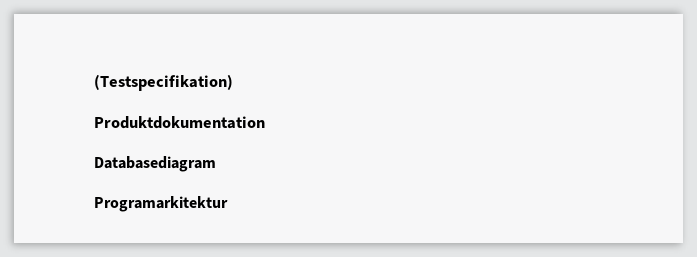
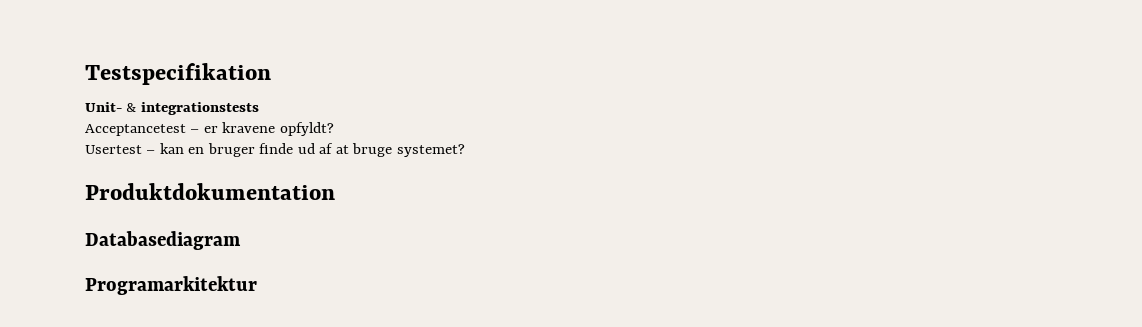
- (Testspecifikation)
+ Testspecifikation
+ Unit- & integrationstests
+ Acceptancetest – er kravene opfyldt?
+ Usertest – kan en bruger finde ud af at bruge systemet?

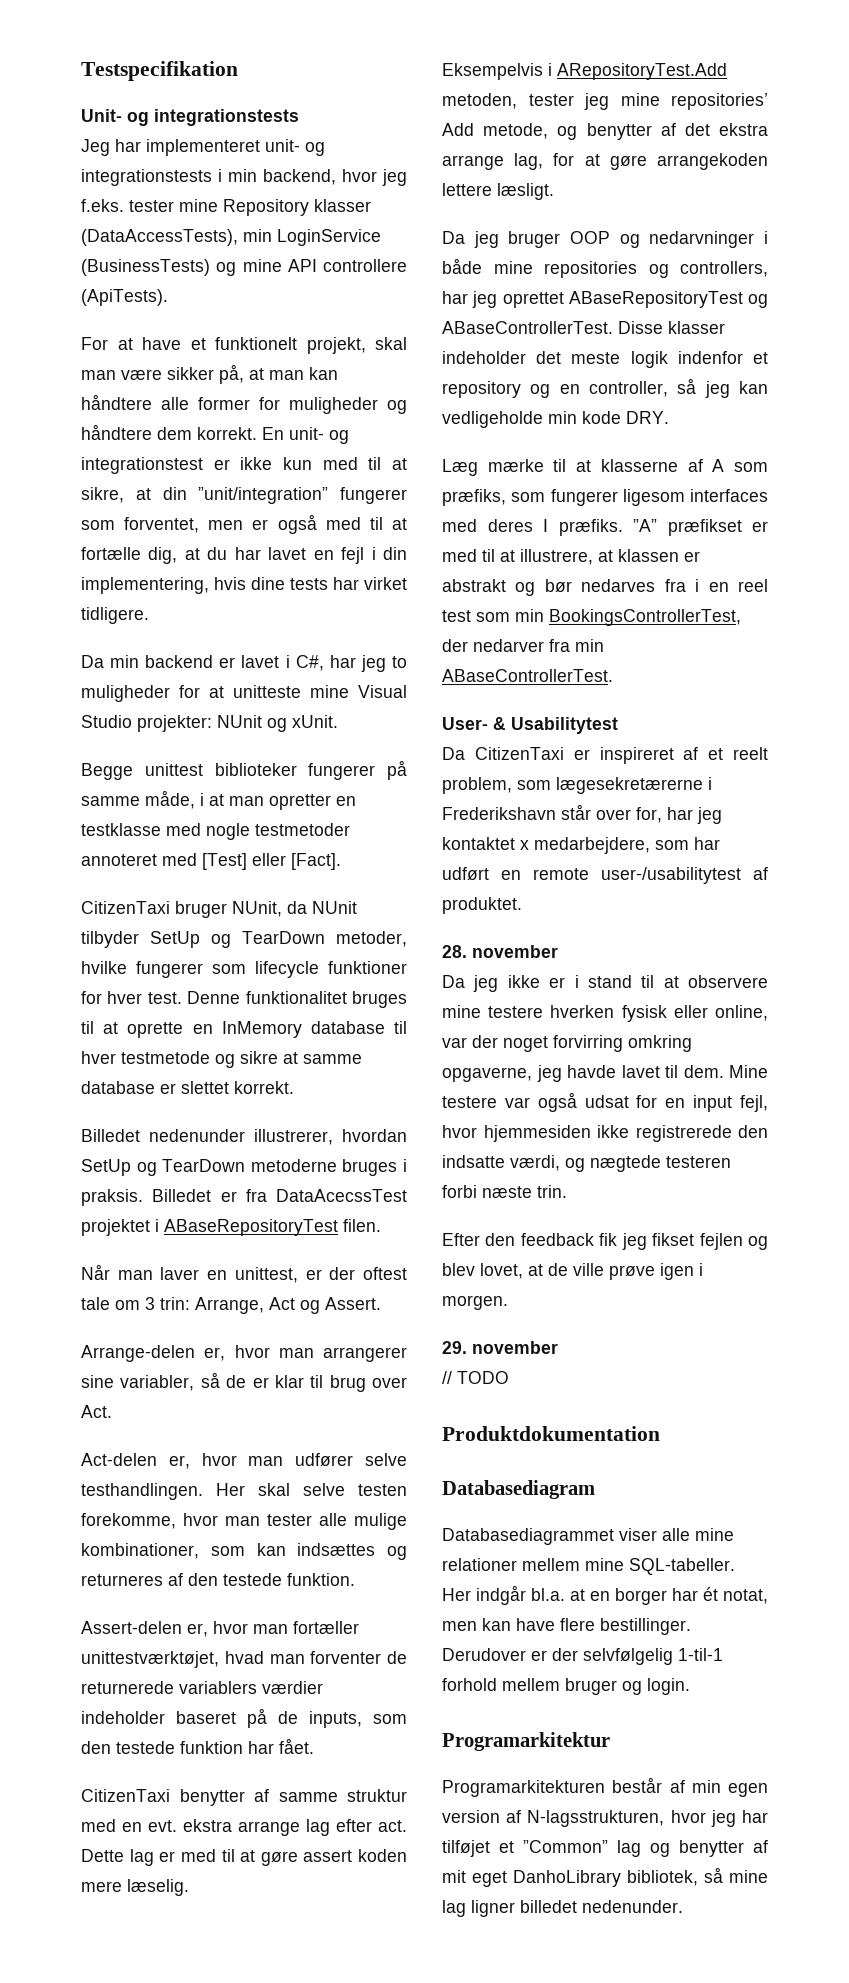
- Unit- & integrationstests
+ Unit- og integrationstests
- Acceptancetest – er kravene opfyldt?
- Usertest – kan en bruger finde ud af at bruge systemet?
+ Jeg har implementeret unit- og integrationstests i min backend, hvor jeg f.eks. tester mine Repository klasser (DataAccessTests), min LoginService (BusinessTests) og mine API controllere (ApiTests).
+ For at have et funktionelt projekt, skal man være sikker på, at man kan håndtere alle former for muligheder og håndtere dem korrekt. En unit- og integrationstest er ikke kun med til at sikre, at din ”unit/integration” fungerer som forventet, men er også med til at fortælle dig, at du har lavet en fejl i din implementering, hvis dine tests har virket tidligere.
+ Da min backend er lavet i C#, har jeg to muligheder for at unitteste mine Visual Studio projekter: NUnit og xUnit.
+ Begge unittest biblioteker fungerer på samme måde, i at man opretter en testklasse med nogle testmetoder annoteret med [Test] eller [Fact].
+ CitizenTaxi bruger NUnit, da NUnit tilbyder SetUp og TearDown metoder, hvilke fungerer som lifecycle funktioner for hver test. Denne funktionalitet bruges til at oprette en InMemory database til hver testmetode og sikre at samme database er slettet korrekt.
+ Billedet nedenunder illustrerer, hvordan SetUp og TearDown metoderne bruges i praksis. Billedet er fra DataAcecssTest projektet i ABaseRepositoryTest filen.
+ Når man laver en unittest, er der oftest tale om 3 trin: Arrange, Act og Assert.
+ Arrange-delen er, hvor man arrangerer sine variabler, så de er klar til brug over Act.
+ Act-delen er, hvor man udfører selve testhandlingen. Her skal selve testen forekomme, hvor man tester alle mulige kombinationer, som kan indsættes og returneres af den testede funktion.
+ Assert-delen er, hvor man fortæller unittestværktøjet, hvad man forventer de returnerede variablers værdier indeholder baseret på de inputs, som den testede funktion har fået.
+ CitizenTaxi benytter af samme struktur med en evt. ekstra arrange lag efter act. Dette lag er med til at gøre assert koden mere læselig.
+ Eksempelvis i ARepositoryTest.Add metoden, tester jeg mine repositories’ Add metode, og benytter af det ekstra arrange lag, for at gøre arrangekoden lettere læsligt.
+ Da jeg bruger OOP og nedarvninger i både mine repositories og controllers, har jeg oprettet ABaseRepositoryTest og ABaseControllerTest. Disse klasser indeholder det meste logik indenfor et repository og en controller, så jeg kan vedligeholde min kode DRY.
+ Læg mærke til at klasserne af A som præfiks, som fungerer ligesom interfaces med deres I præfiks. ”A” præfikset er med til at illustrere, at klassen er abstrakt og bør nedarves fra i en reel test som min BookingsControllerTest, der nedarver fra min ABaseControllerTest.
+ User- & Usabilitytest
+ Da CitizenTaxi er inspireret af et reelt problem, som lægesekretærerne i Frederikshavn står over for, har jeg kontaktet x medarbejdere, som har udført en remote user-/usabilitytest af produktet.
+ 28. november
+ Da jeg ikke er i stand til at observere mine testere hverken fysisk eller online, var der noget forvirring omkring opgaverne, jeg havde lavet til dem. Mine testere var også udsat for en input fejl, hvor hjemmesiden ikke registrerede den indsatte værdi, og nægtede testeren forbi næste trin.
+ Efter den feedback fik jeg fikset fejlen og blev lovet, at de ville prøve igen i morgen.
+ 29. november
+ // TODO
  Produktdokumentation
  Databasediagram
+ Databasediagrammet viser alle mine relationer mellem mine SQL-tabeller. Her indgår bl.a. at en borger har ét notat, men kan have flere bestillinger. Derudover er der selvfølgelig 1-til-1 forhold mellem bruger og login.
  Programarkitektur
+ Programarkitekturen består af min egen version af N-lagsstrukturen, hvor jeg har tilføjet et ”Common” lag og benytter af mit eget DanhoLibrary bibliotek, så mine lag ligner billedet nedenunder.

